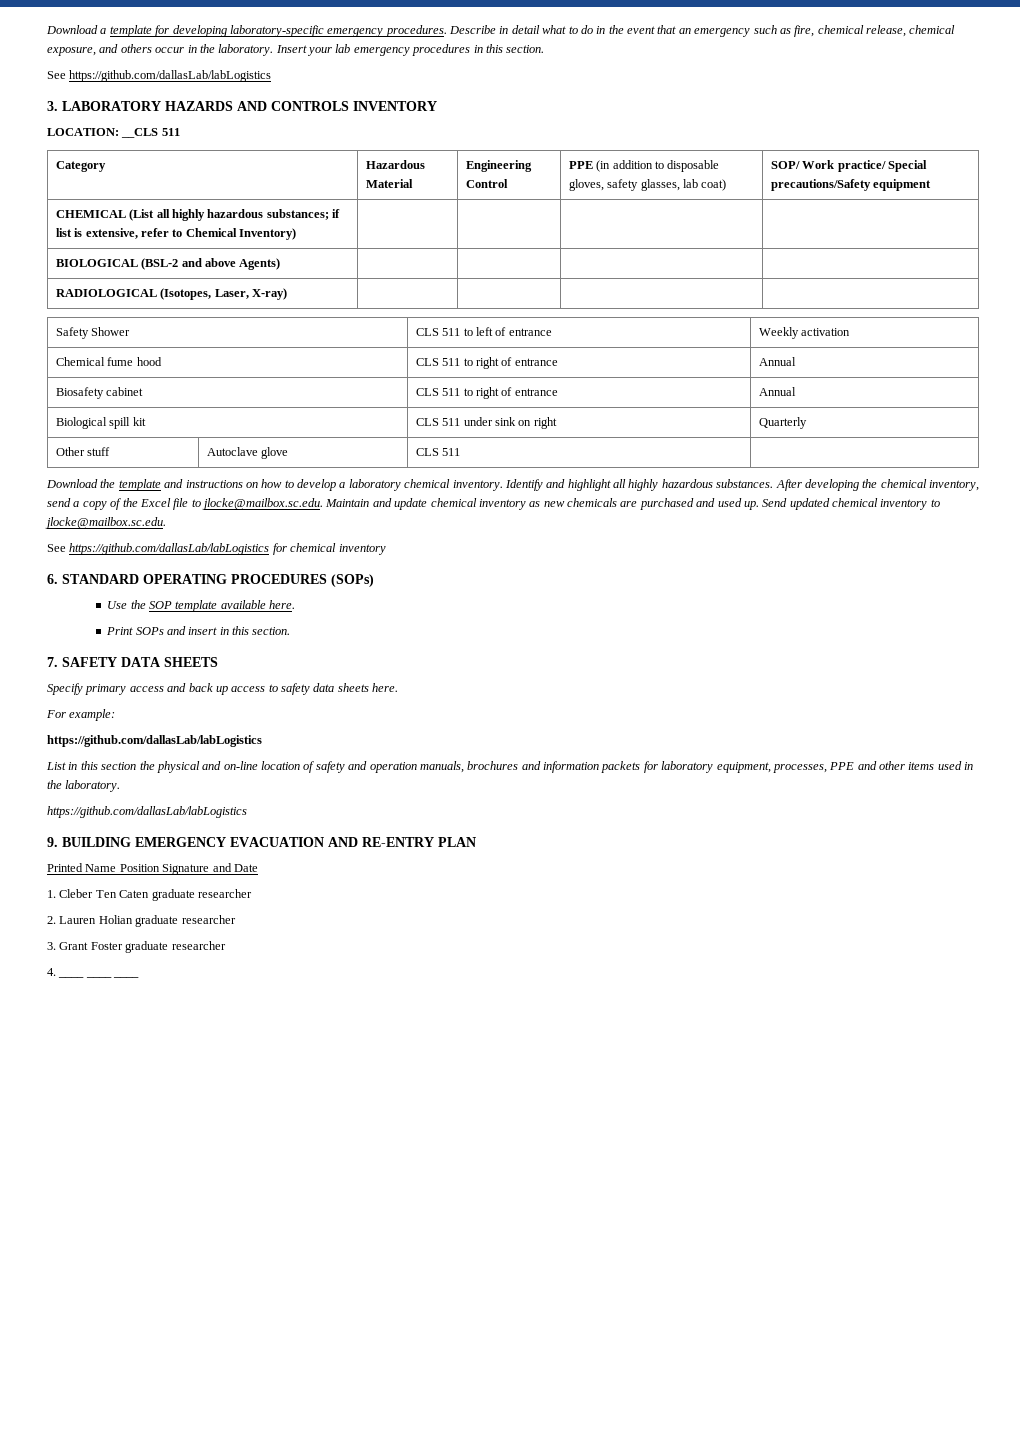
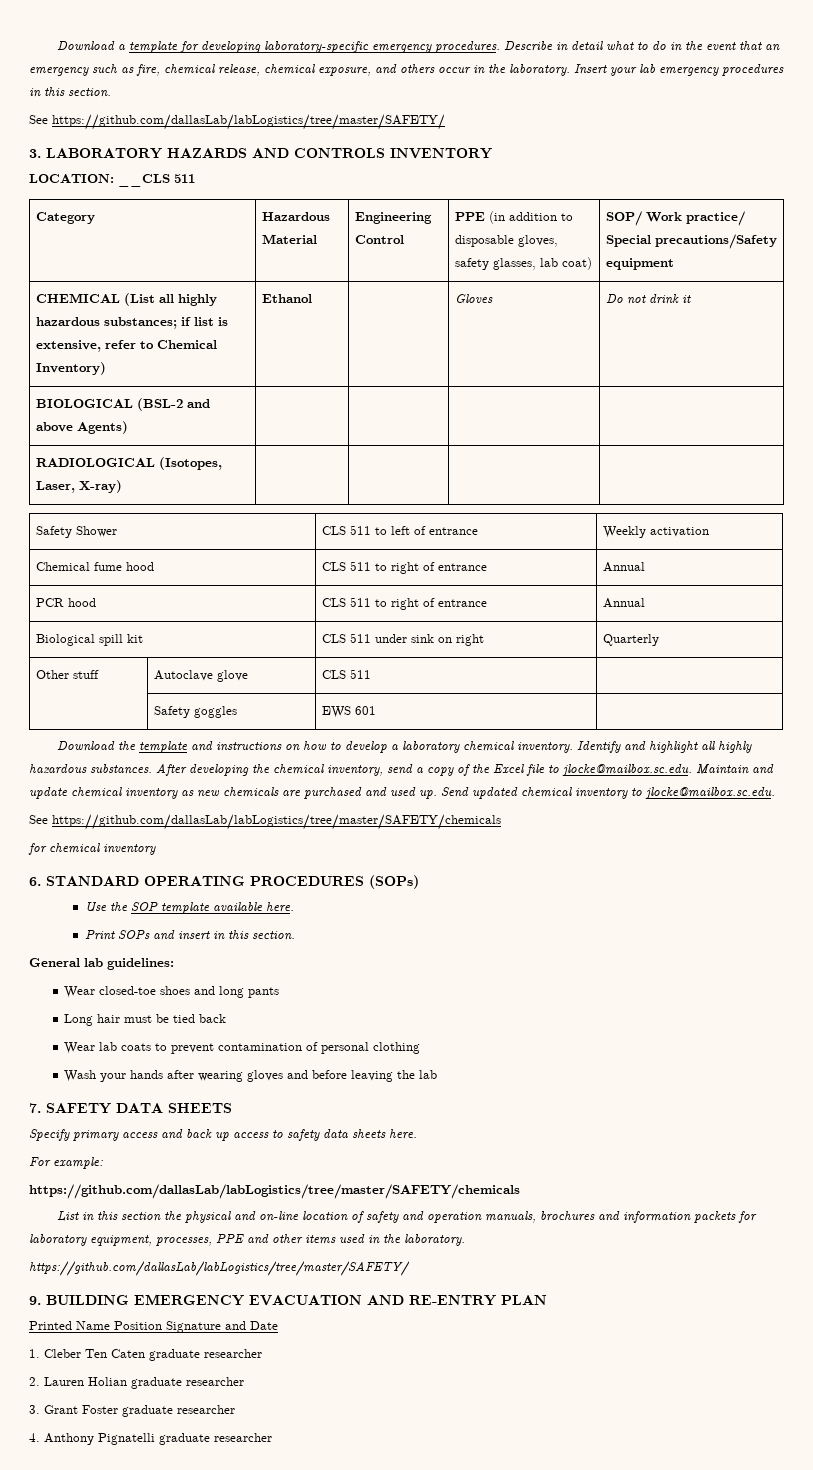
  Insert your lab emergency procedures in this section.
- See https://github.com/dallasLab/labLogistics
+ See https://github.com/dallasLab/labLogistics/tree/master/SAFETY/
- CHEMICAL (List all highly hazardous substances; if list is extensive, refer to Chemical Inventory) | | | |
+ CHEMICAL (List all highly hazardous substances; if list is extensive, refer to Chemical Inventory) | Ethanol | | Gloves | Do not drink it
- Biosafety cabinet | CLS 511 to right of entrance | Annual
+ PCR hood | CLS 511 to right of entrance | Annual
+ | Safety goggles | EWS 601 |
- See https://github.com/dallasLab/labLogistics for chemical inventory
+ See https://github.com/dallasLab/labLogistics/tree/master/SAFETY/chemicals
+ for chemical inventory
+ General lab guidelines:
+ Wear closed-toe shoes and long pants
+ Long hair must be tied back
+ Wear lab coats to prevent contamination of personal clothing
+ Wash your hands after wearing gloves and before leaving the lab
  For example:
- https://github.com/dallasLab/labLogistics
+ https://github.com/dallasLab/labLogistics/tree/master/SAFETY/chemicals
  List in this section the physical and on-line location of safety and operation manuals, brochures and information packets for laboratory equipment, processes, PPE and other items used in the laboratory.
- https://github.com/dallasLab/labLogistics
+ https://github.com/dallasLab/labLogistics/tree/master/SAFETY/
- 4. ____ ____ ____
+ 4. Anthony Pignatelli graduate researcher

